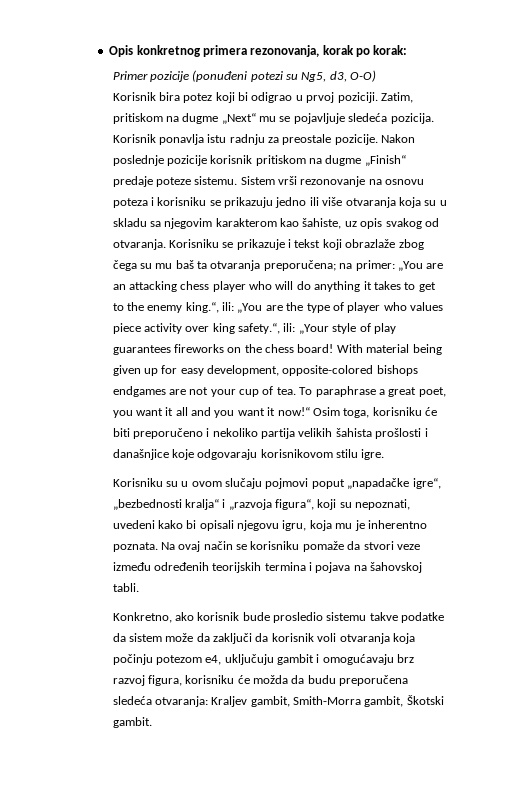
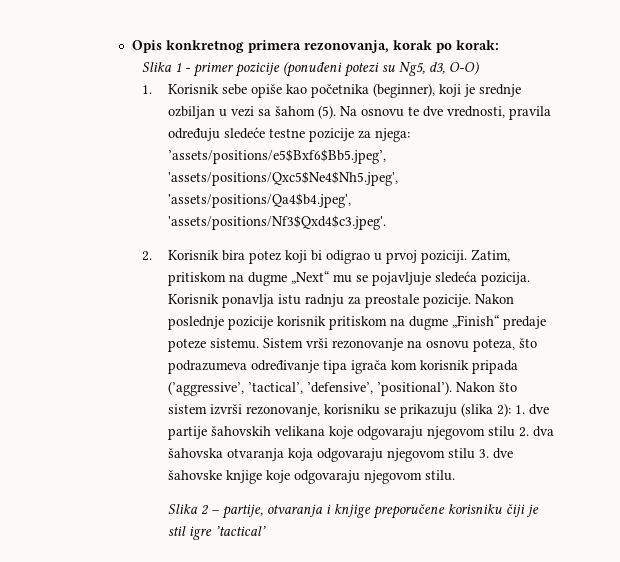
- Primer pozicije (ponuđeni potezi su Ng5, d3, O-O)
+ Slika 1 - primer pozicije (ponuđeni potezi su Ng5, d3, O-O)
- Korisnik bira potez koji bi odigrao u prvoj poziciji.
+ 1. Korisnik sebe opiše kao početnika (beginner), koji je srednje ozbiljan u vezi sa šahom (5). Na osnovu te dve vrednosti, pravila određuju sledeće testne pozicije za njega: ’assets/positions/e5$Bxf6$Bb5.jpeg’, 'assets/positions/Qxc5$Ne4$Nh5.jpeg', 'assets/positions/Qa4$b4.jpeg', 'assets/positions/Nf3$Qxd4$c3.jpeg'.
+ 2. Korisnik bira potez koji bi odigrao u prvoj poziciji.
- Sistem vrši rezonovanje na osnovu poteza i korisniku se prikazuju jedno ili više otvaranja koja su u skladu sa njegovim karakterom kao šahiste, uz opis svakog od otvaranja. Korisniku se prikazuje i tekst koji obrazlaže zbog čega su mu baš ta otvaranja preporučena; na primer: „You are an attacking chess player who will do anything it takes to get to the enemy king.“, ili: „You are the type of player who values piece activity over king safety.“, ili: „Your style of play guarantees fireworks on the chess board! With material being given up for easy development, opposite-colored bishops endgames are not your cup of tea. To paraphrase a great poet, you want it all and you want it now!“ Osim toga, korisniku će biti preporučeno i nekoliko partija velikih šahista prošlosti i današnjice koje odgovaraju korisnikovom stilu igre.
- Korisniku su u ovom slučaju pojmovi poput „napadačke igre“, „bezbednosti kralja“ i „razvoja figura“, koji su nepoznati, uvedeni kako bi opisali njegovu igru, koja mu je inherentno poznata. Na ovaj način se korisniku pomaže da stvori veze između određenih teorijskih termina i pojava na šahovskoj tabli.
- Konkretno, ako korisnik bude prosledio sistemu takve podatke da sistem može da zaključi da korisnik voli otvaranja koja počinju potezom e4, uključuju gambit i omogućavaju brz razvoj figura, korisniku će možda da budu preporučena sledeća otvaranja: Kraljev gambit, Smith-Morra gambit, Škotski gambit.
+ Sistem vrši rezonovanje na osnovu poteza, što podrazumeva određivanje tipa igrača kom korisnik pripada (’aggressive’, ’tactical’, ’defensive’, ’positional’). Nakon što sistem izvrši rezonovanje, korisniku se prikazuju (slika 2): 1. dve partije šahovskih velikana koje odgovaraju njegovom stilu 2. dva šahovska otvaranja koja odgovaraju njegovom stilu 3. dve šahovske knjige koje odgovaraju njegovom stilu.
+ Slika 2 – partije, otvaranja i knjige preporučene korisniku čiji je stil igre ’tactical’

